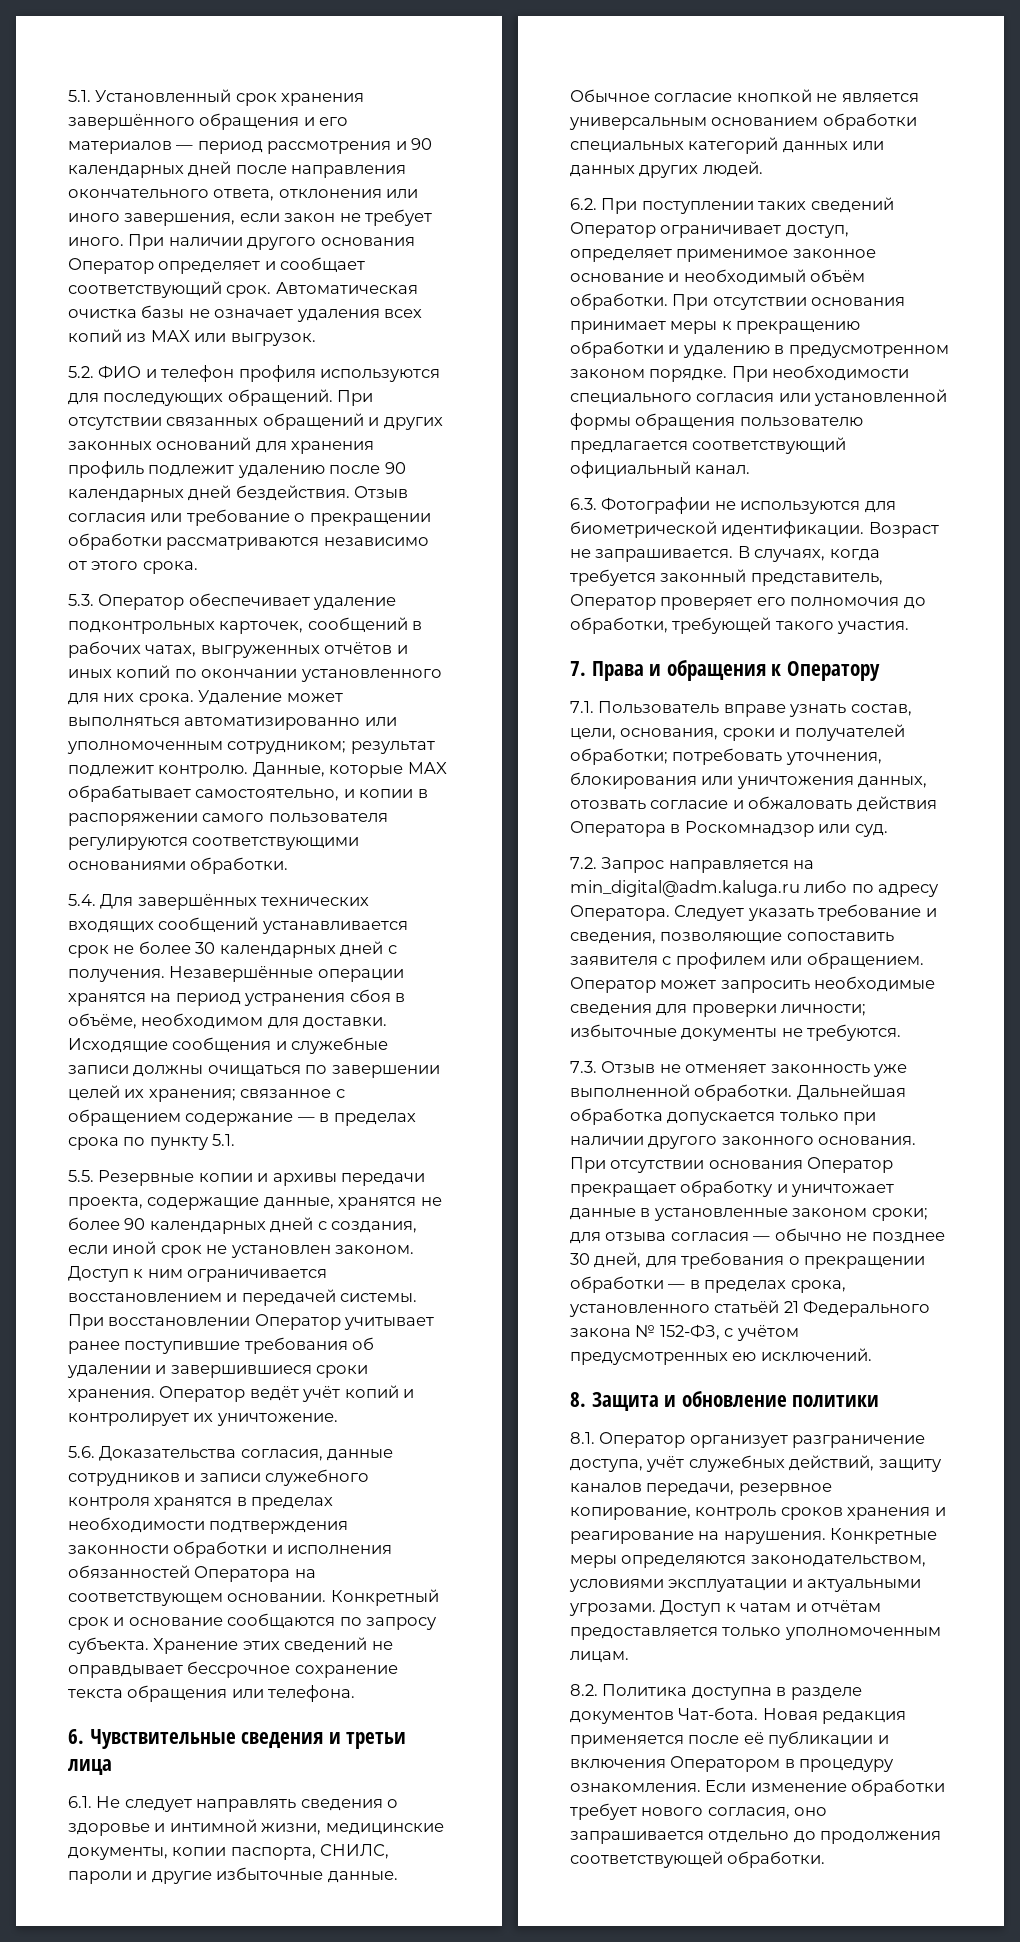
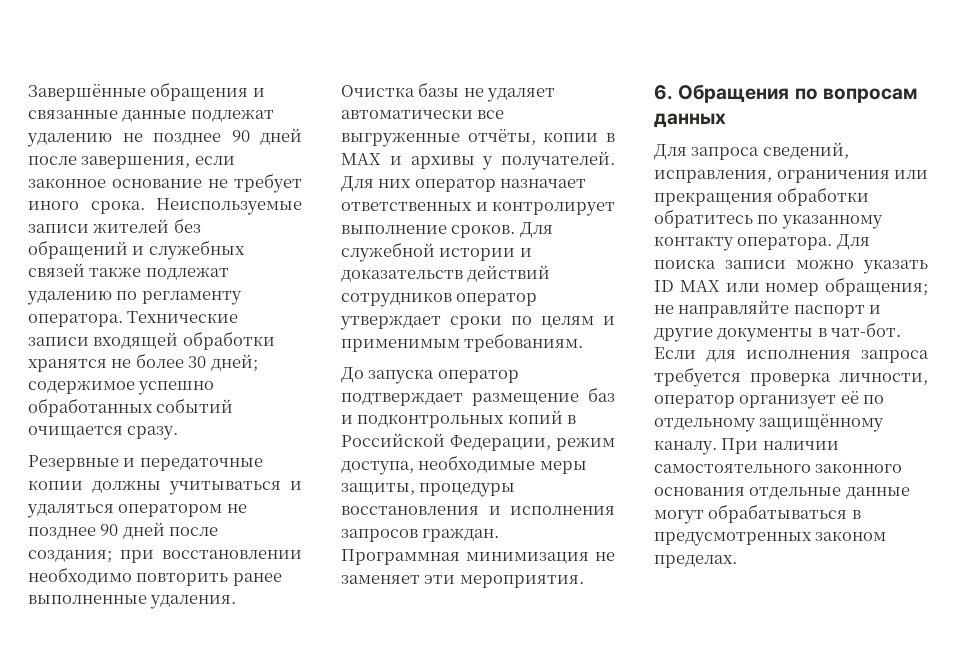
- 5.1. Установленный срок хранения завершённого обращения и его материалов — период рассмотрения и 90 календарных дней после направления окончательного ответа, отклонения или иного завершения, если закон не требует иного. При наличии другого основания Оператор определяет и сообщает соответствующий срок. Автоматическая очистка базы не означает удаления всех копий из MAX или выгрузок.
- 5.2. ФИО и телефон профиля используются для последующих обращений. При отсутствии связанных обращений и других законных оснований для хранения профиль подлежит удалению после 90 календарных дней бездействия. Отзыв согласия или требование о прекращении обработки рассматриваются независимо от этого срока.
- 5.3. Оператор обеспечивает удаление подконтрольных карточек, сообщений в рабочих чатах, выгруженных отчётов и иных копий по окончании установленного для них срока. Удаление может выполняться автоматизированно или уполномоченным сотрудником; результат подлежит контролю. Данные, которые MAX обрабатывает самостоятельно, и копии в распоряжении самого пользователя регулируются соответствующими основаниями обработки.
- 5.4. Для завершённых технических входящих сообщений устанавливается срок не более 30 календарных дней с получения. Незавершённые операции хранятся на период устранения сбоя в объёме, необходимом для доставки. Исходящие сообщения и служебные записи должны очищаться по завершении целей их хранения; связанное с обращением содержание — в пределах срока по пункту 5.1.
- 5.5. Резервные копии и архивы передачи проекта, содержащие данные, хранятся не более 90 календарных дней с создания, если иной срок не установлен законом. Доступ к ним ограничивается восстановлением и передачей системы. При восстановлении Оператор учитывает ранее поступившие требования об удалении и завершившиеся сроки хранения. Оператор ведёт учёт копий и контролирует их уничтожение.
- 5.6. Доказательства согласия, данные сотрудников и записи служебного контроля хранятся в пределах необходимости подтверждения законности обработки и исполнения обязанностей Оператора на соответствующем основании. Конкретный срок и основание сообщаются по запросу субъекта. Хранение этих сведений не оправдывает бессрочное сохранение текста обращения или телефона.
- 6. Чувствительные сведения и третьи лица
- 6.1. Не следует направлять сведения о здоровье и интимной жизни, медицинские документы, копии паспорта, СНИЛС, пароли и другие избыточные данные. Обычное согласие кнопкой не является универсальным основанием обработки специальных категорий данных или данных других людей.
- 6.2. При поступлении таких сведений Оператор ограничивает доступ, определяет применимое законное основание и необходимый объём обработки. При отсутствии основания принимает меры к прекращению обработки и удалению в предусмотренном законом порядке. При необходимости специального согласия или установленной формы обращения пользователю предлагается соответствующий официальный канал.
- 6.3. Фотографии не используются для биометрической идентификации. Возраст не запрашивается. В случаях, когда требуется законный представитель, Оператор проверяет его полномочия до обработки, требующей такого участия.
- 7. Права и обращения к Оператору
- 7.1. Пользователь вправе узнать состав, цели, основания, сроки и получателей обработки; потребовать уточнения, блокирования или уничтожения данных, отозвать согласие и обжаловать действия Оператора в Роскомнадзор или суд.
- 7.2. Запрос направляется на min_digital@adm.kaluga.ru либо по адресу Оператора. Следует указать требование и сведения, позволяющие сопоставить заявителя с профилем или обращением. Оператор может запросить необходимые сведения для проверки личности; избыточные документы не требуются.
- 7.3. Отзыв не отменяет законность уже выполненной обработки. Дальнейшая обработка допускается только при наличии другого законного основания. При отсутствии основания Оператор прекращает обработку и уничтожает данные в установленные законом сроки; для отзыва согласия — обычно не позднее 30 дней, для требования о прекращении обработки — в пределах срока, установленного статьёй 21 Федерального закона № 152-ФЗ, с учётом предусмотренных ею исключений.
- 8. Защита и обновление политики
- 8.1. Оператор организует разграничение доступа, учёт служебных действий, защиту каналов передачи, резервное копирование, контроль сроков хранения и реагирование на нарушения. Конкретные меры определяются законодательством, условиями эксплуатации и актуальными угрозами. Доступ к чатам и отчётам предоставляется только уполномоченным лицам.
- 8.2. Политика доступна в разделе документов Чат-бота. Новая редакция применяется после её публикации и включения Оператором в процедуру ознакомления. Если изменение обработки требует нового согласия, оно запрашивается отдельно до продолжения соответствующей обработки.
+ Завершённые обращения и связанные данные подлежат удалению не позднее 90 дней после завершения, если законное основание не требует иного срока. Неиспользуемые записи жителей без обращений и служебных связей также подлежат удалению по регламенту оператора. Технические записи входящей обработки хранятся не более 30 дней; содержимое успешно обработанных событий очищается сразу.
+ Резервные и передаточные копии должны учитываться и удаляться оператором не позднее 90 дней после создания; при восстановлении необходимо повторить ранее выполненные удаления. Очистка базы не удаляет автоматически все выгруженные отчёты, копии в MAX и архивы у получателей. Для них оператор назначает ответственных и контролирует выполнение сроков. Для служебной истории и доказательств действий сотрудников оператор утверждает сроки по целям и применимым требованиям.
+ До запуска оператор подтверждает размещение баз и подконтрольных копий в Российской Федерации, режим доступа, необходимые меры защиты, процедуры восстановления и исполнения запросов граждан. Программная минимизация не заменяет эти мероприятия.
+ 6. Обращения по вопросам данных
+ Для запроса сведений, исправления, ограничения или прекращения обработки обратитесь по указанному контакту оператора. Для поиска записи можно указать ID MAX или номер обращения; не направляйте паспорт и другие документы в чат-бот. Если для исполнения запроса требуется проверка личности, оператор организует её по отдельному защищённому каналу. При наличии самостоятельного законного основания отдельные данные могут обрабатываться в предусмотренных законом пределах.

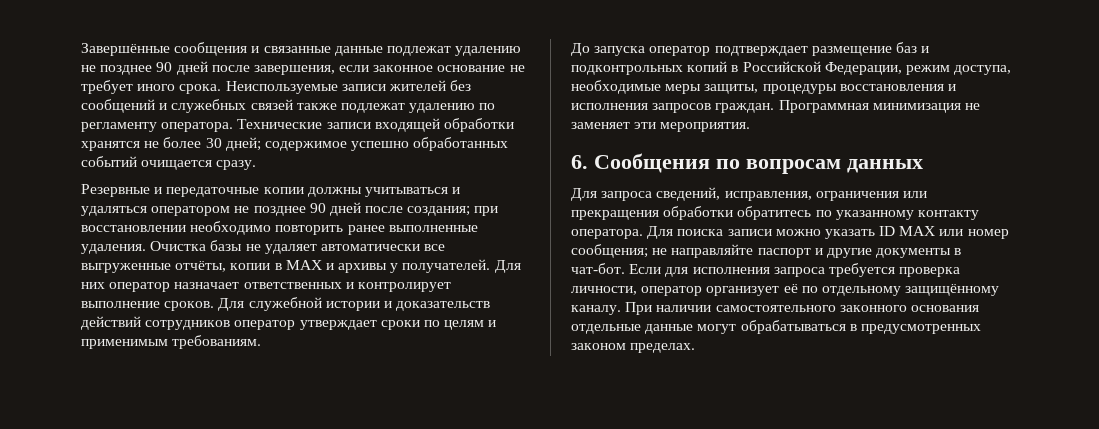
- Завершённые обращения и связанные данные подлежат удалению не позднее 90 дней после завершения, если законное основание не требует иного срока.
+ Завершённые сообщения и связанные данные подлежат удалению не позднее 90 дней после завершения, если законное основание не требует иного срока.
- Неиспользуемые записи жителей без обращений и служебных связей также подлежат удалению по регламенту оператора.
+ Неиспользуемые записи жителей без сообщений и служебных связей также подлежат удалению по регламенту оператора.
- 6. Обращения по вопросам данных
+ 6. Сообщения по вопросам данных
- Для поиска записи можно указать ID MAX или номер обращения; не направляйте паспорт и другие документы в чат-бот.
+ Для поиска записи можно указать ID MAX или номер сообщения; не направляйте паспорт и другие документы в чат-бот.

